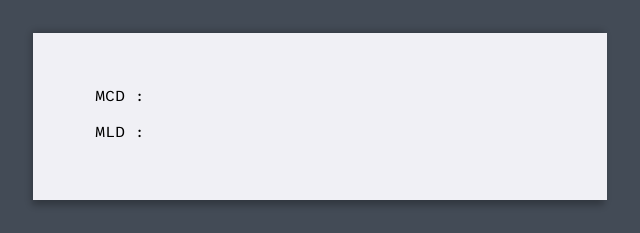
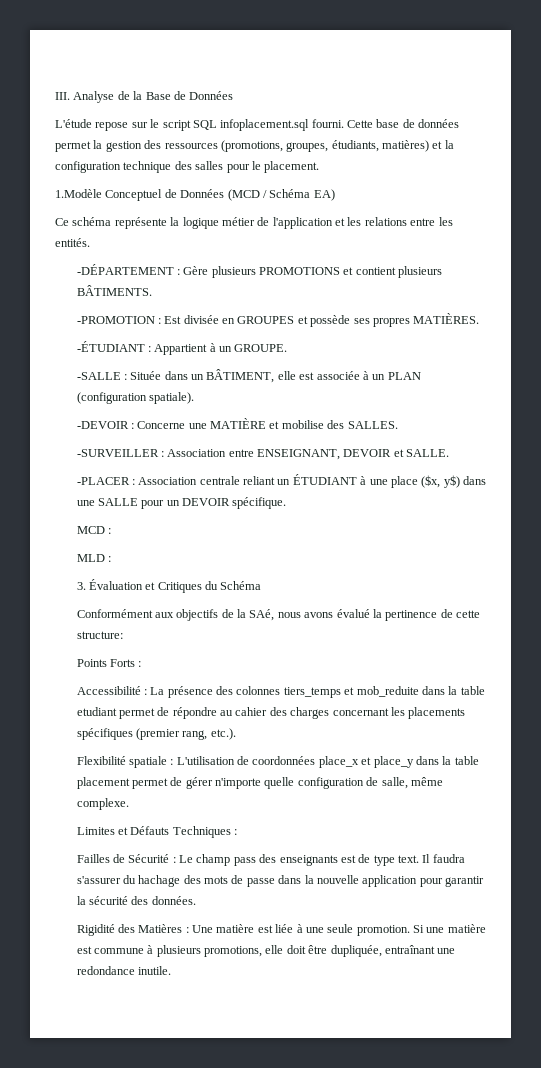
+ III. Analyse de la Base de Données
+ L'étude repose sur le script SQL infoplacement.sql fourni. Cette base de données permet la gestion des ressources (promotions, groupes, étudiants, matières) et la configuration technique des salles pour le placement.
+ 1.Modèle Conceptuel de Données (MCD / Schéma EA)
+ Ce schéma représente la logique métier de l'application et les relations entre les entités.
+ -DÉPARTEMENT : Gère plusieurs PROMOTIONS et contient plusieurs BÂTIMENTS.
+ -PROMOTION : Est divisée en GROUPES et possède ses propres MATIÈRES.
+ -ÉTUDIANT : Appartient à un GROUPE.
+ -SALLE : Située dans un BÂTIMENT, elle est associée à un PLAN (configuration spatiale).
+ -DEVOIR : Concerne une MATIÈRE et mobilise des SALLES.
+ -SURVEILLER : Association entre ENSEIGNANT, DEVOIR et SALLE.
+ -PLACER : Association centrale reliant un ÉTUDIANT à une place ($x, y$) dans une SALLE pour un DEVOIR spécifique.
  MCD :
  MLD :
+ 3. Évaluation et Critiques du Schéma
+ Conformément aux objectifs de la SAé, nous avons évalué la pertinence de cette structure:
+ Points Forts :
+ Accessibilité : La présence des colonnes tiers_temps et mob_reduite dans la table etudiant permet de répondre au cahier des charges concernant les placements spécifiques (premier rang, etc.).
+ Flexibilité spatiale : L'utilisation de coordonnées place_x et place_y dans la table placement permet de gérer n'importe quelle configuration de salle, même complexe.
+ Limites et Défauts Techniques :
+ Failles de Sécurité : Le champ pass des enseignants est de type text. Il faudra s'assurer du hachage des mots de passe dans la nouvelle application pour garantir la sécurité des données.
+ Rigidité des Matières : Une matière est liée à une seule promotion. Si une matière est commune à plusieurs promotions, elle doit être dupliquée, entraînant une redondance inutile.

